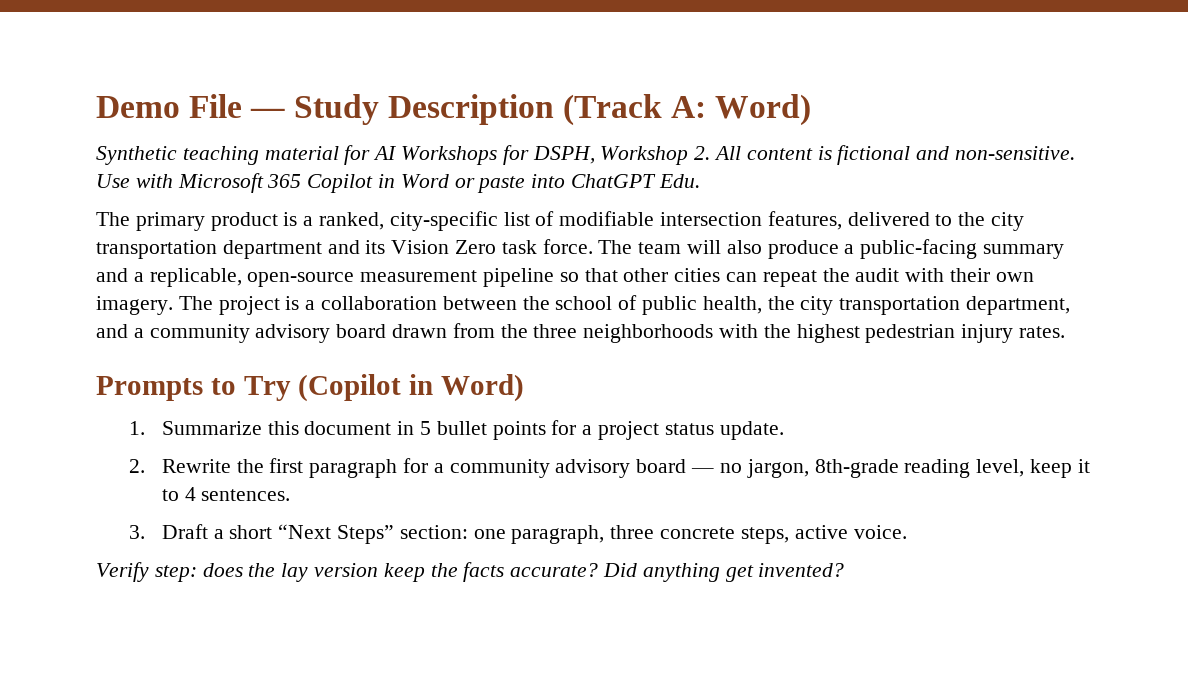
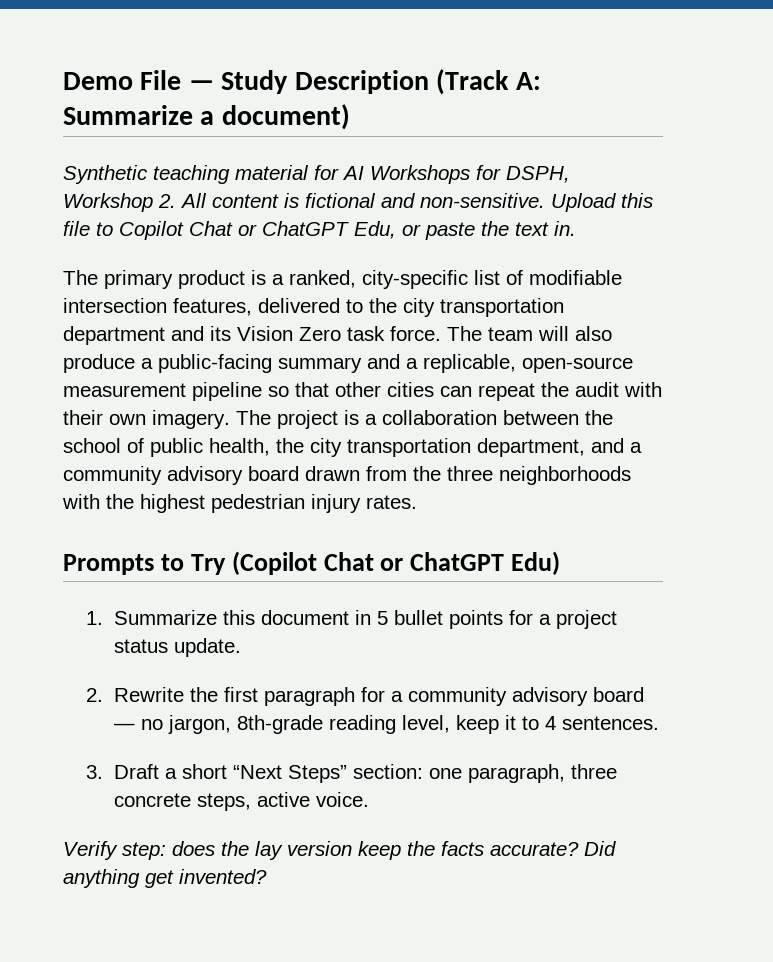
- Demo File — Study Description (Track A: Word)
+ Demo File — Study Description (Track A: Summarize a document)
- Use with Microsoft 365 Copilot in Word or paste into ChatGPT Edu.
+ Upload this file to Copilot Chat or ChatGPT Edu, or paste the text in.
- Prompts to Try (Copilot in Word)
+ Prompts to Try (Copilot Chat or ChatGPT Edu)

